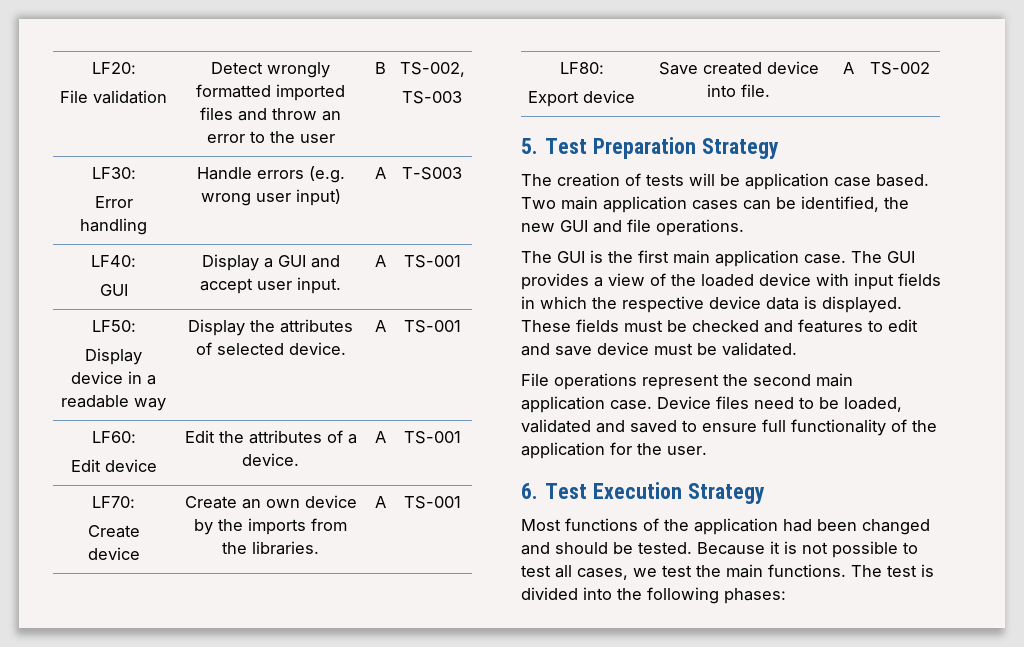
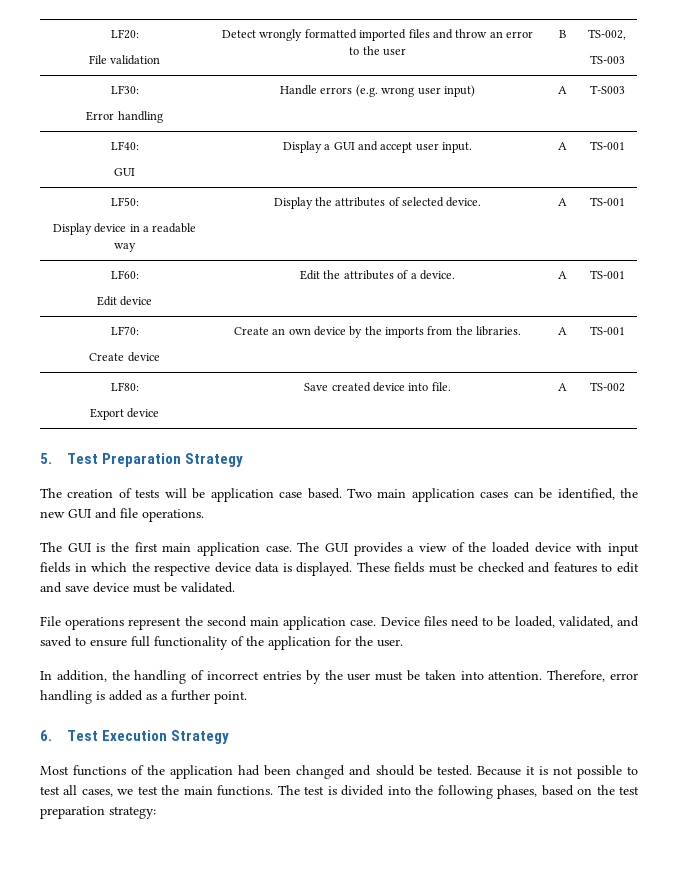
- Device files need to be loaded, validated and saved to ensure full functionality of the application for the user.
+ Device files need to be loaded, validated, and saved to ensure full functionality of the application for the user.
+ In addition, the handling of incorrect entries by the user must be taken into attention. Therefore, error handling is added as a further point.
- The test is divided into the following phases:
+ The test is divided into the following phases, based on the test preparation strategy:

